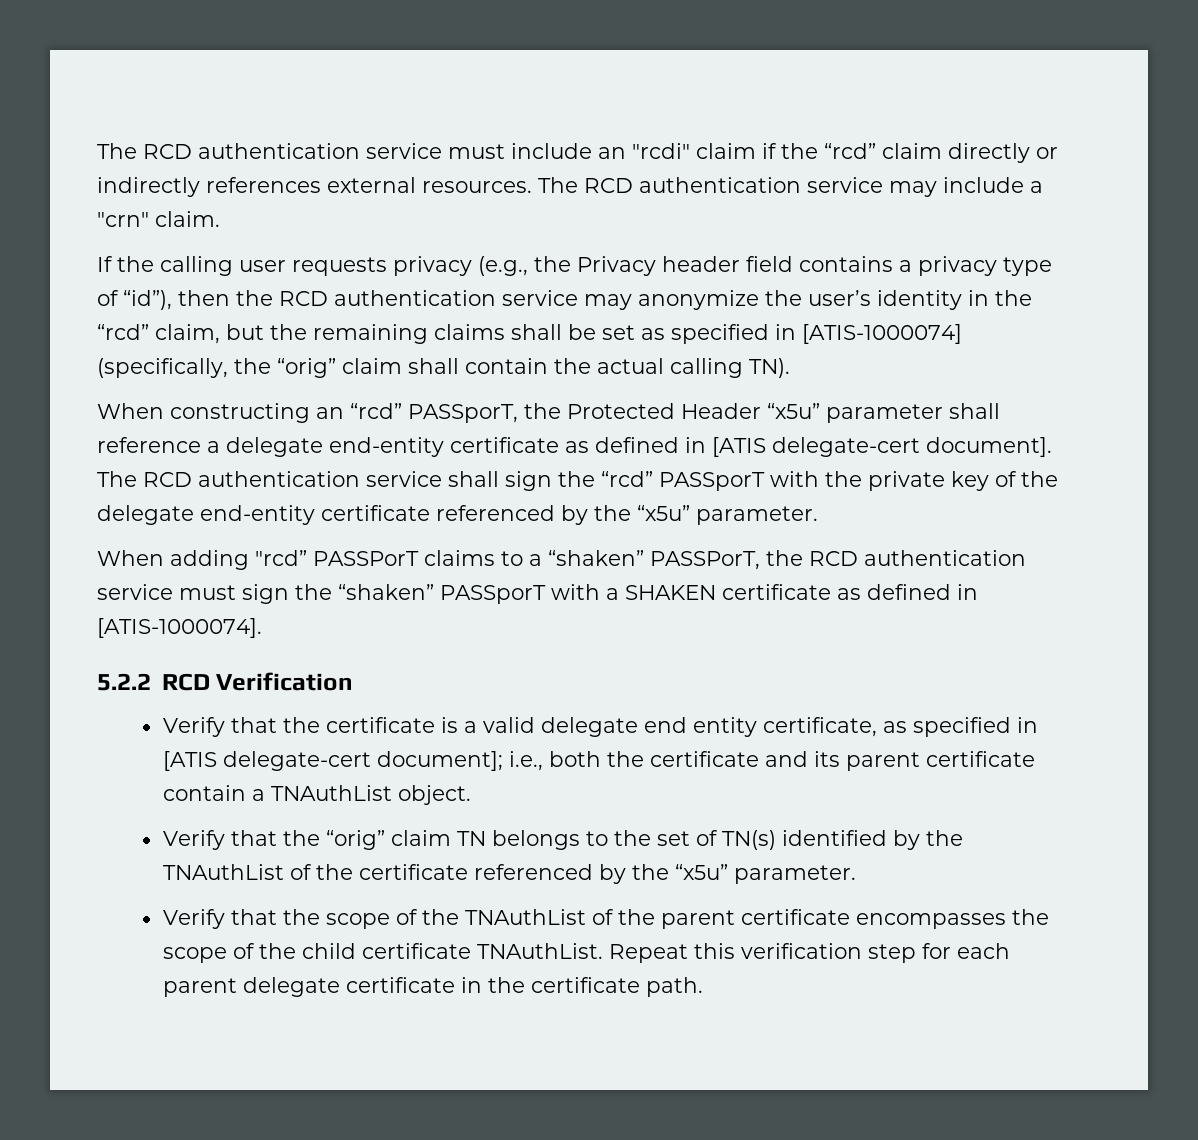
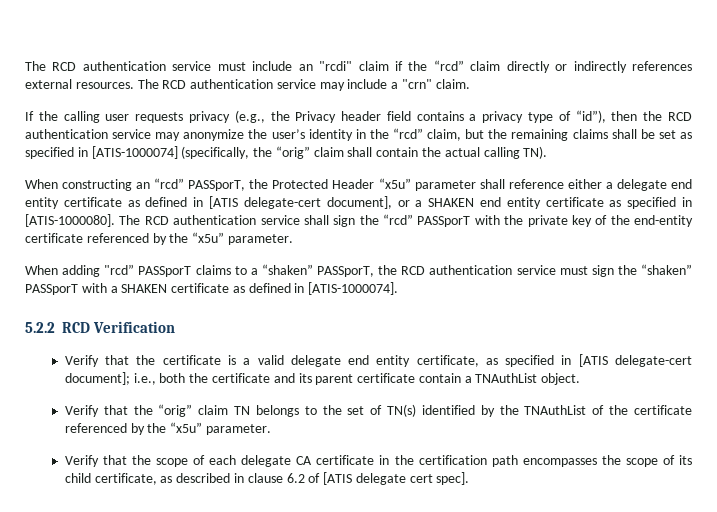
- When constructing an “rcd” PASSporT, the Protected Header “x5u” parameter shall reference a delegate end-entity certificate as defined in [ATIS delegate-cert document].
+ When constructing an “rcd” PASSporT, the Protected Header “x5u” parameter shall reference either a delegate end entity certificate as defined in [ATIS delegate-cert document], or a SHAKEN end entity certificate as specified in [ATIS-1000080].
- The RCD authentication service shall sign the “rcd” PASSporT with the private key of the delegate end-entity certificate referenced by the “x5u” parameter.
+ The RCD authentication service shall sign the “rcd” PASSporT with the private key of the end-entity certificate referenced by the “x5u” parameter.
- When adding "rcd” PASSPorT claims to a “shaken” PASSPorT, the RCD authentication service must sign the “shaken” PASSporT with a SHAKEN certificate as defined in [ATIS-1000074].
+ When adding "rcd” PASSporT claims to a “shaken” PASSporT, the RCD authentication service must sign the “shaken” PASSporT with a SHAKEN certificate as defined in [ATIS-1000074].
- Verify that the scope of the TNAuthList of the parent certificate encompasses the scope of the child certificate TNAuthList. Repeat this verification step for each parent delegate certificate in the certificate path.
+ Verify that the scope of each delegate CA certificate in the certification path encompasses the scope of its child certificate, as described in clause 6.2 of [ATIS delegate cert spec].

